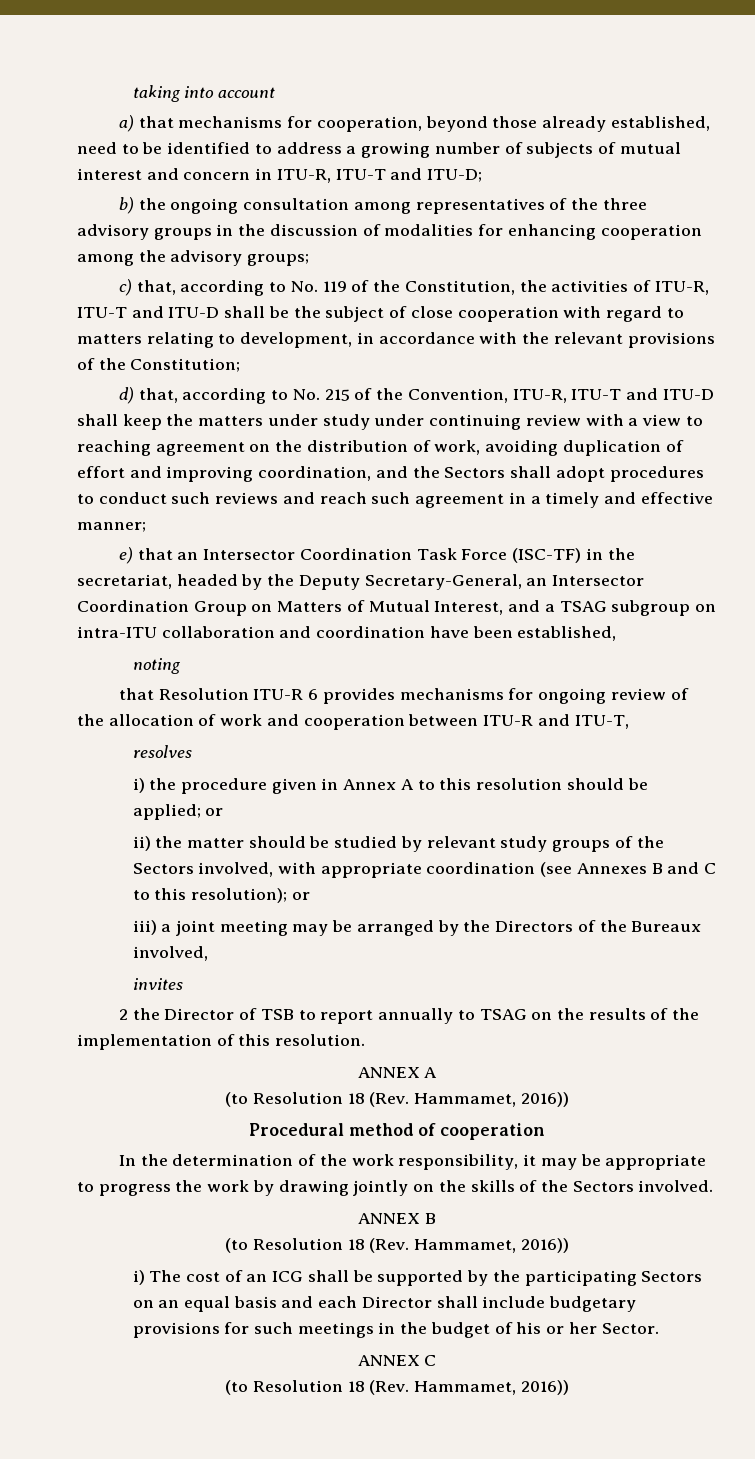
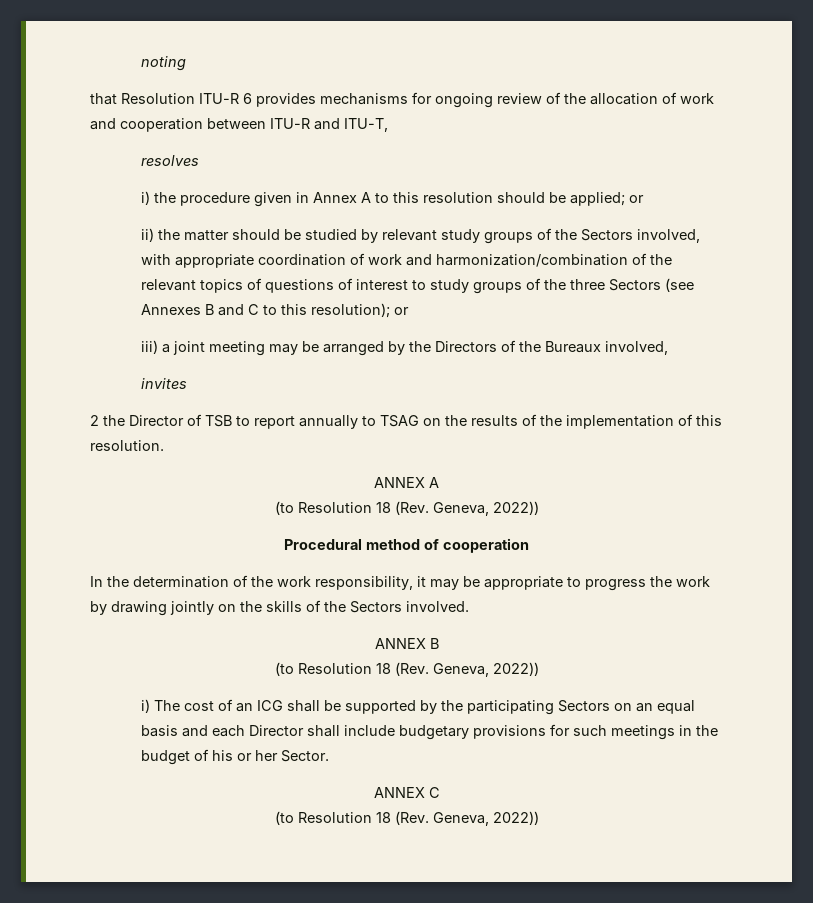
- taking into account
- a) that mechanisms for cooperation, beyond those already established, need to be identified to address a growing number of subjects of mutual interest and concern in ITU-R, ITU-T and ITU-D;
- b) the ongoing consultation among representatives of the three advisory groups in the discussion of modalities for enhancing cooperation among the advisory groups;
- c) that, according to No. 119 of the Constitution, the activities of ITU-R, ITU-T and ITU-D shall be the subject of close cooperation with regard to matters relating to development, in accordance with the relevant provisions of the Constitution;
- d) that, according to No. 215 of the Convention, ITU-R, ITU-T and ITU-D shall keep the matters under study under continuing review with a view to reaching agreement on the distribution of work, avoiding duplication of effort and improving coordination, and the Sectors shall adopt procedures to conduct such reviews and reach such agreement in a timely and effective manner;
- e) that an Intersector Coordination Task Force (ISC-TF) in the secretariat, headed by the Deputy Secretary-General, an Intersector Coordination Group on Matters of Mutual Interest, and a TSAG subgroup on intra-ITU collaboration and coordination have been established,
- ii) the matter should be studied by relevant study groups of the Sectors involved, with appropriate coordination (see Annexes B and C to this resolution); or
+ ii) the matter should be studied by relevant study groups of the Sectors involved, with appropriate coordination of work and harmonization/combination of the relevant topics of questions of interest to study groups of the three Sectors (see Annexes B and C to this resolution); or
  ANNEX A
- (to Resolution 18 (Rev. Hammamet, 2016))
+ (to Resolution 18 (Rev. Geneva, 2022))
  ANNEX B
- (to Resolution 18 (Rev. Hammamet, 2016))
+ (to Resolution 18 (Rev. Geneva, 2022))
  ANNEX C
- (to Resolution 18 (Rev. Hammamet, 2016))
+ (to Resolution 18 (Rev. Geneva, 2022))

